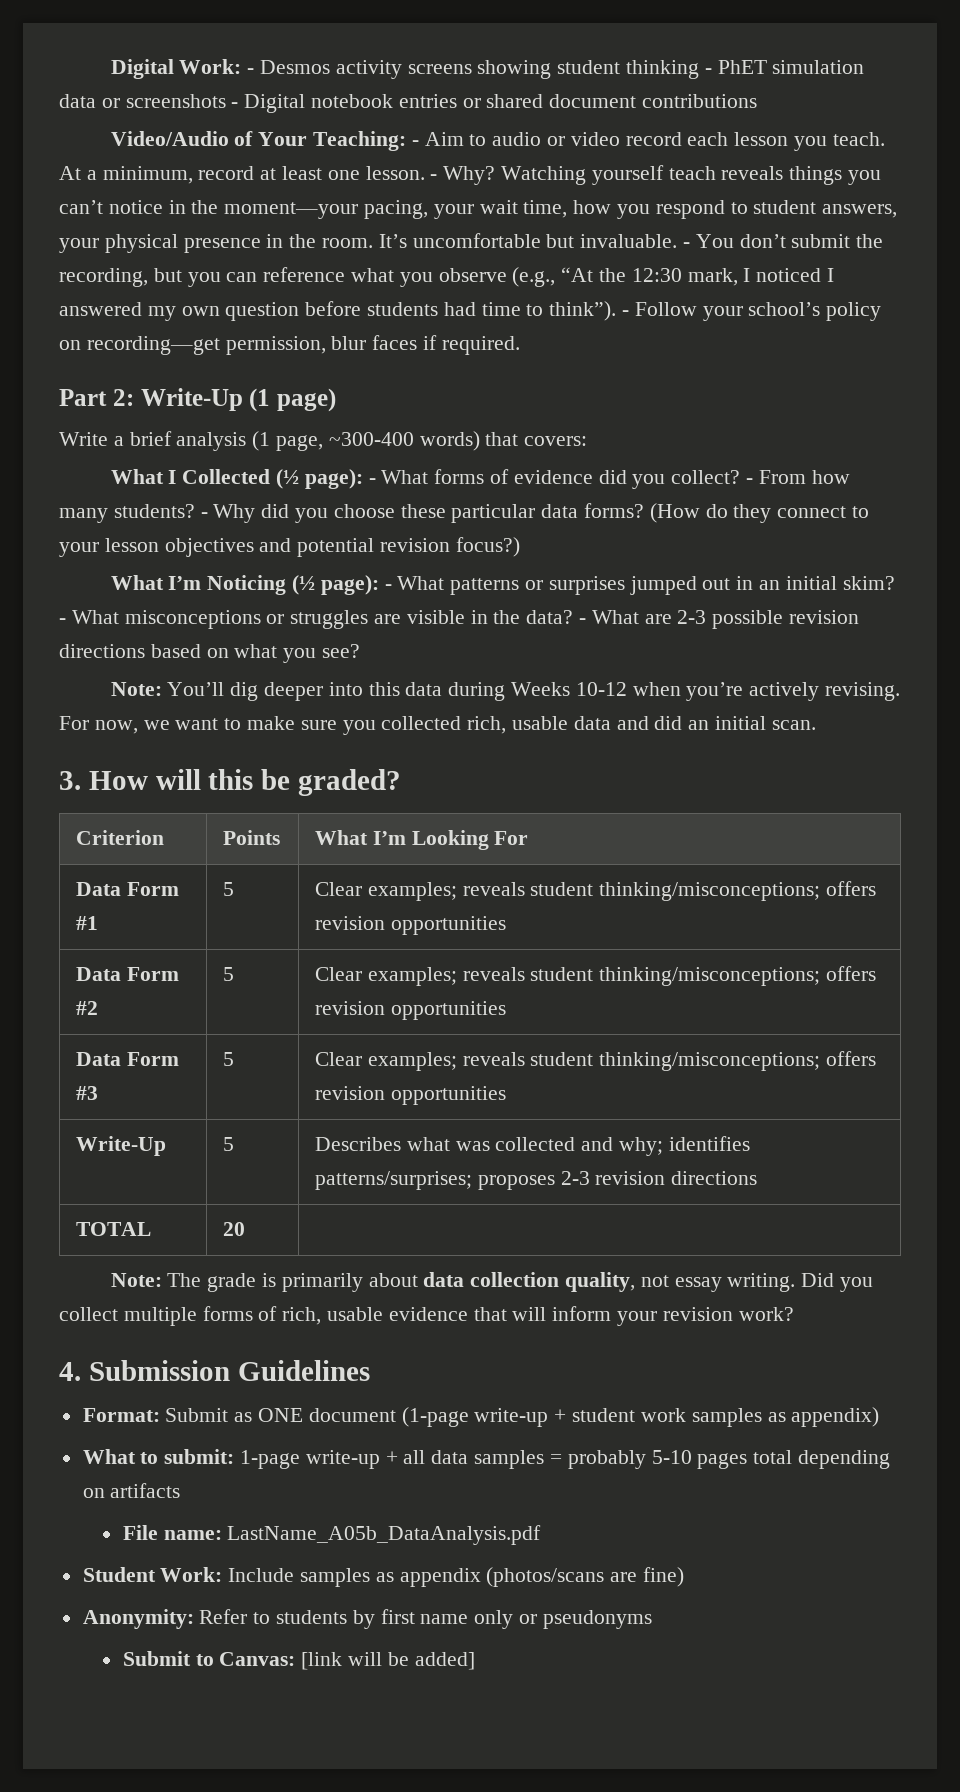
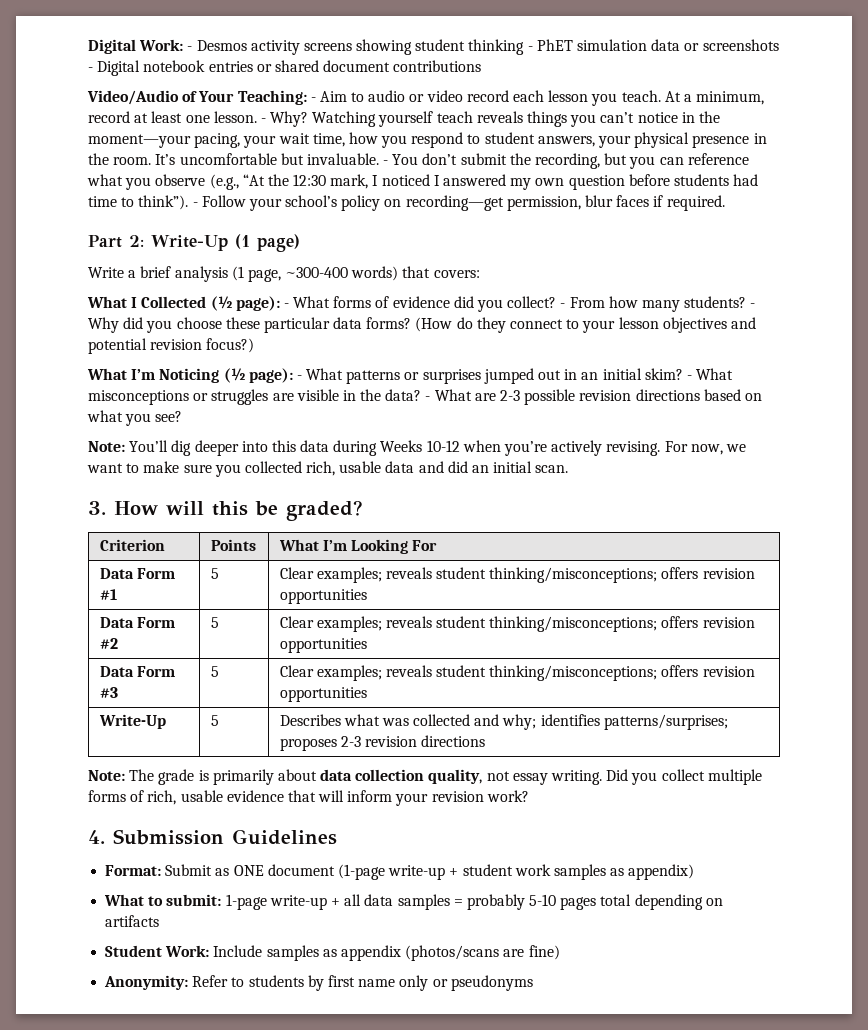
- TOTAL | 20 |
- File name: LastName_A05b_DataAnalysis.pdf
- Submit to Canvas: [link will be added]

